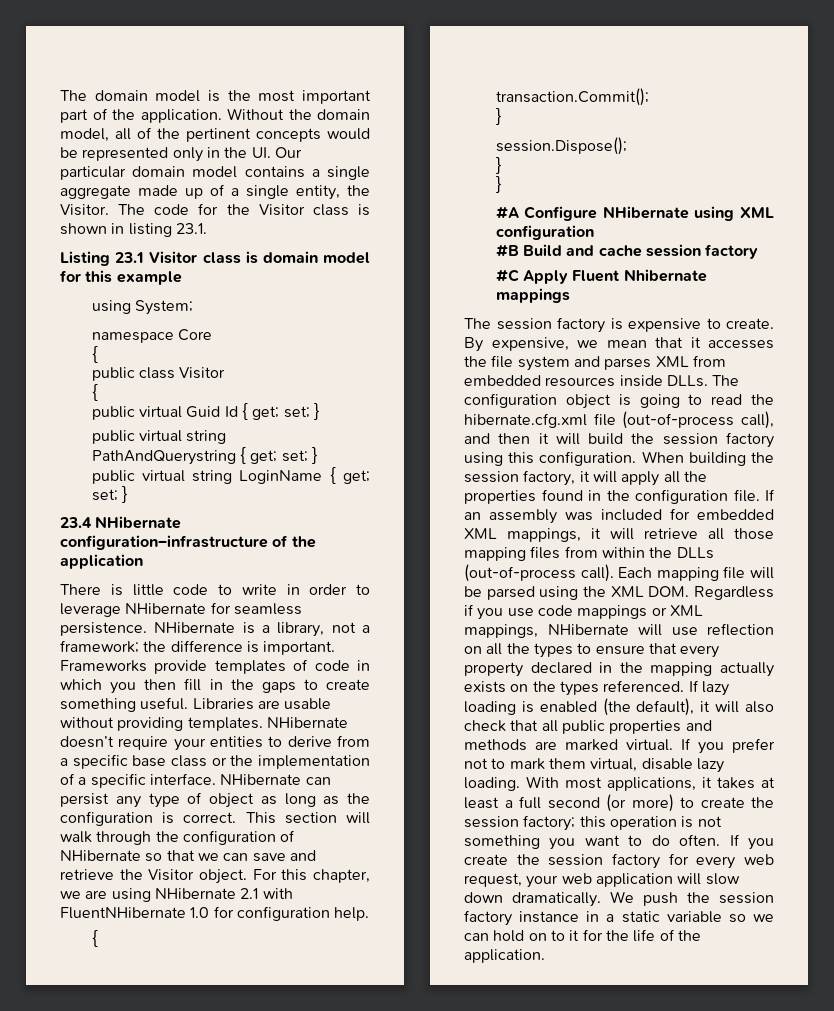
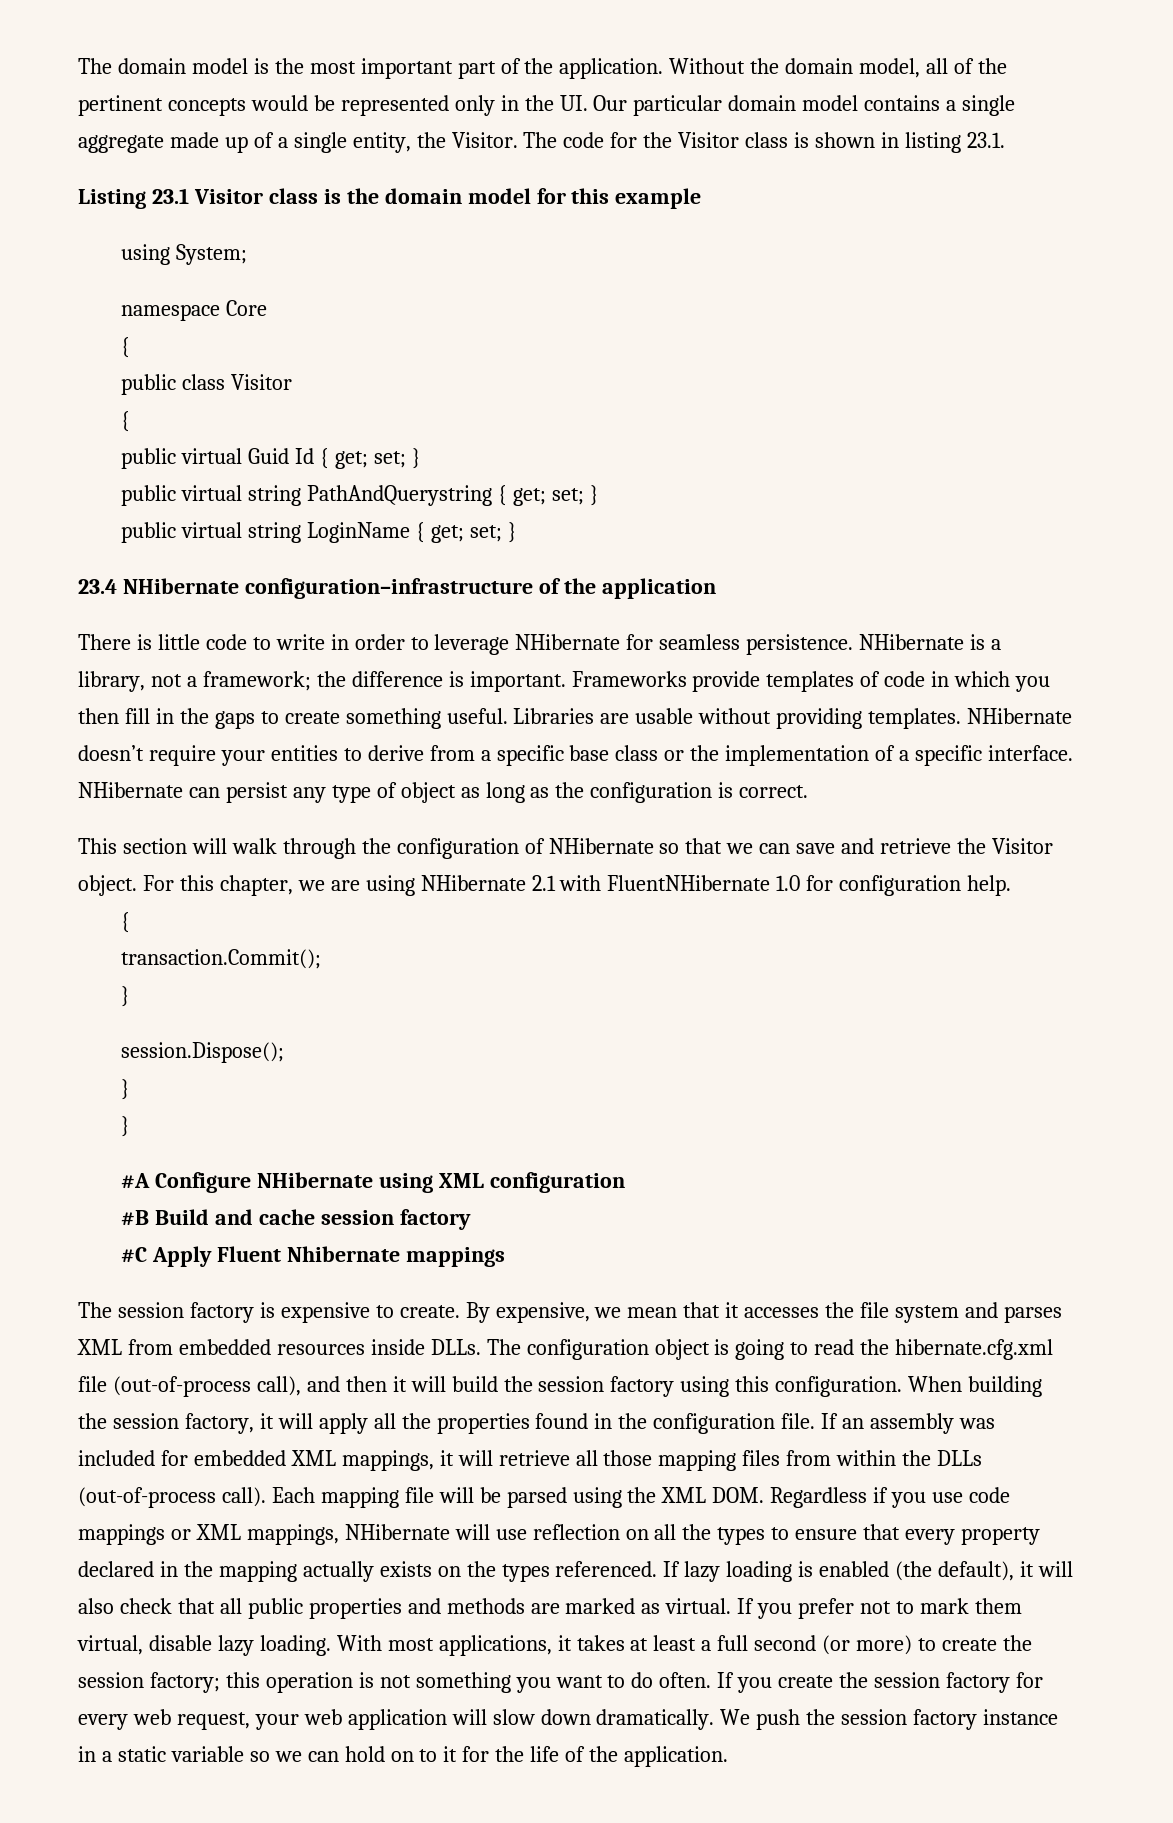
- Listing 23.1 Visitor class is domain model for this example
+ Listing 23.1 Visitor class is the domain model for this example
- NHibernate can persist any type of object as long as the configuration is correct. This section will walk through the configuration of NHibernate so that we can save and retrieve the Visitor object.
+ NHibernate can persist any type of object as long as the configuration is correct.
+ This section will walk through the configuration of NHibernate so that we can save and retrieve the Visitor object.
- If lazy loading is enabled (the default), it will also check that all public properties and methods are marked virtual.
+ If lazy loading is enabled (the default), it will also check that all public properties and methods are marked as virtual.

